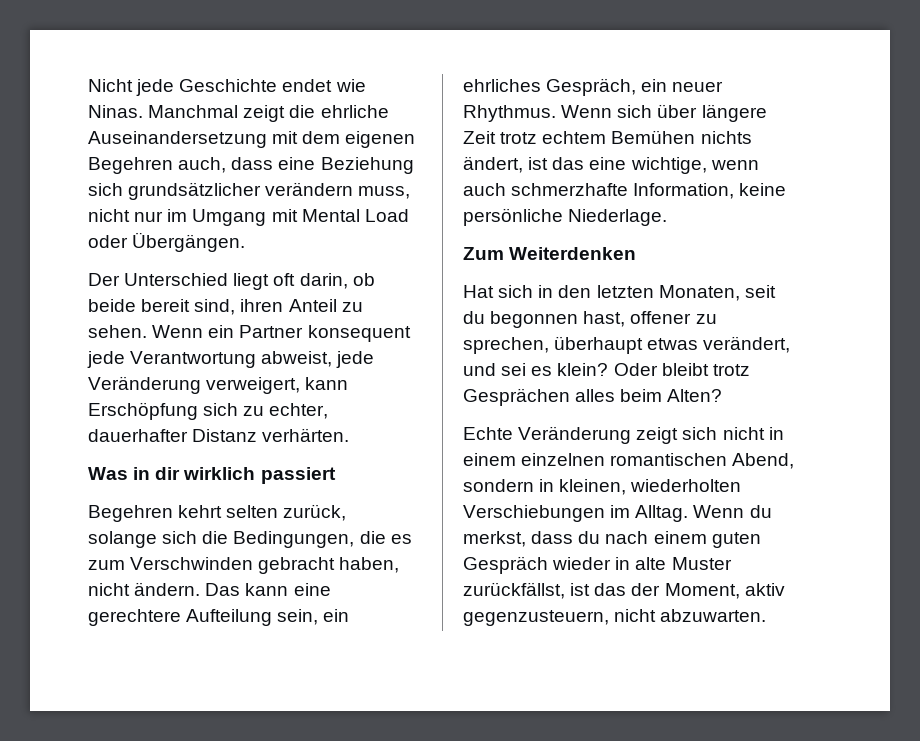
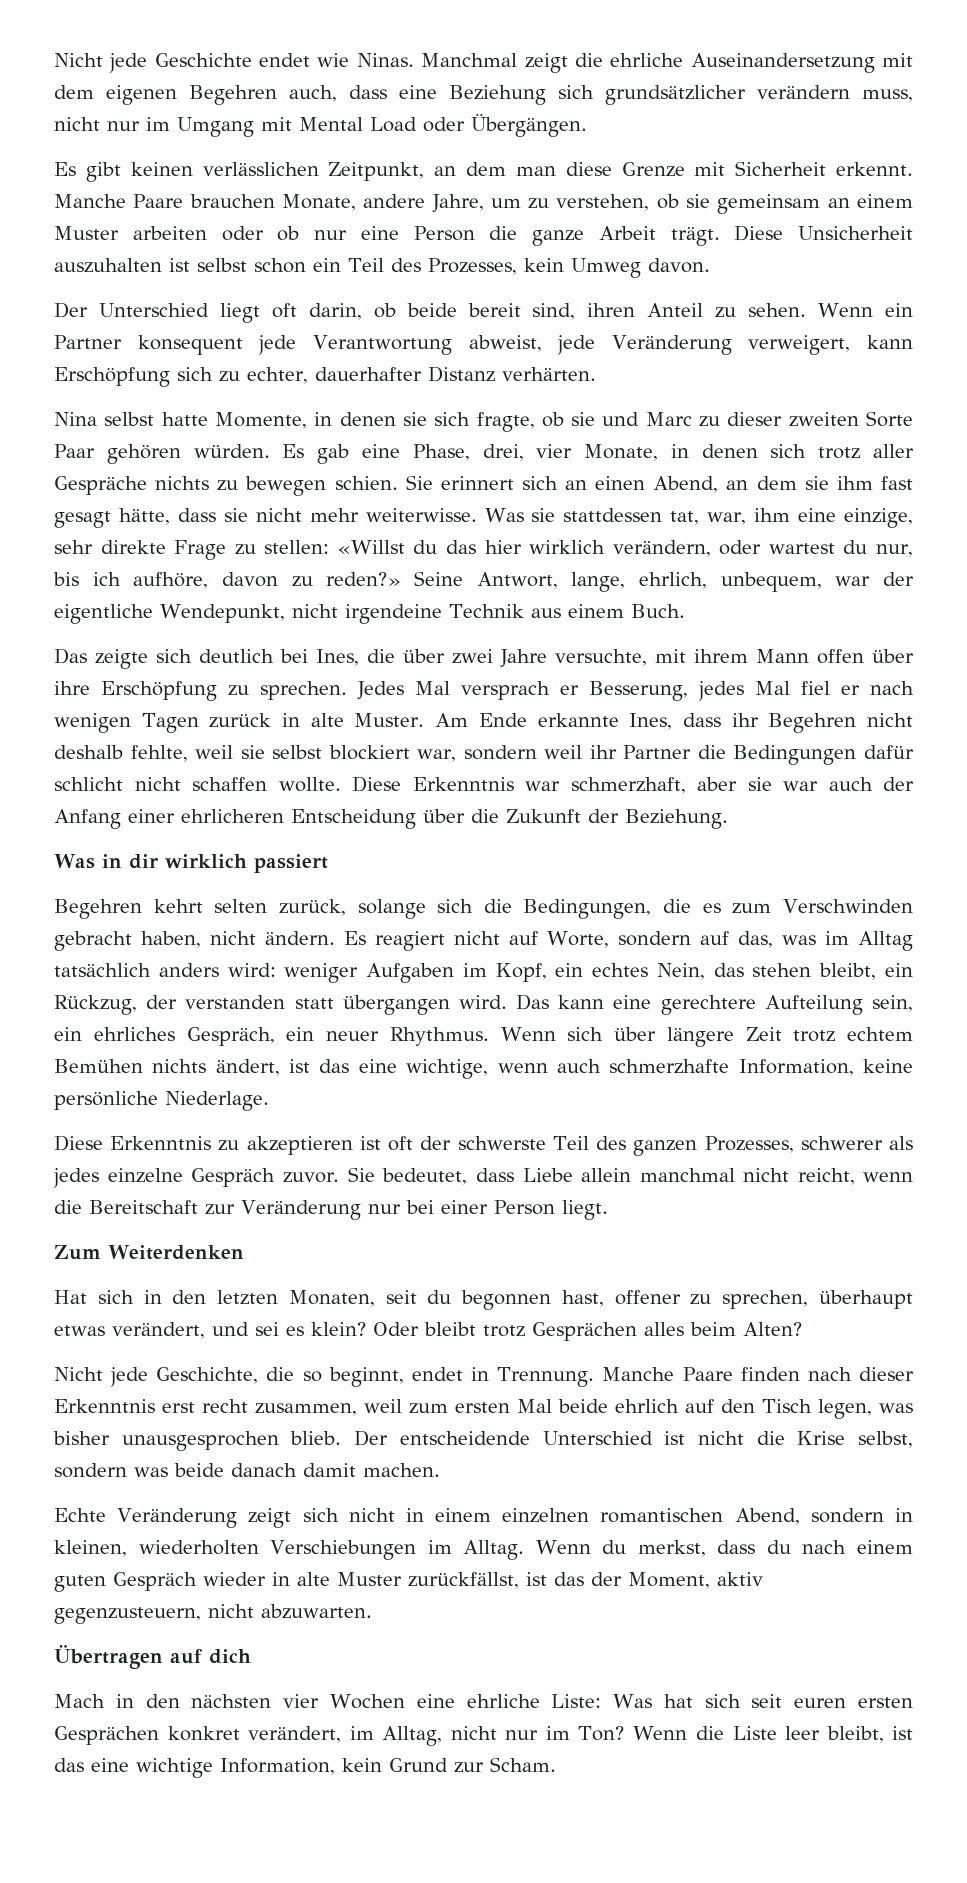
+ Es gibt keinen verlässlichen Zeitpunkt, an dem man diese Grenze mit Sicherheit erkennt. Manche Paare brauchen Monate, andere Jahre, um zu verstehen, ob sie gemeinsam an einem Muster arbeiten oder ob nur eine Person die ganze Arbeit trägt. Diese Unsicherheit auszuhalten ist selbst schon ein Teil des Prozesses, kein Umweg davon.
+ Nina selbst hatte Momente, in denen sie sich fragte, ob sie und Marc zu dieser zweiten Sorte Paar gehören würden. Es gab eine Phase, drei, vier Monate, in denen sich trotz aller Gespräche nichts zu bewegen schien. Sie erinnert sich an einen Abend, an dem sie ihm fast gesagt hätte, dass sie nicht mehr weiterwisse. Was sie stattdessen tat, war, ihm eine einzige, sehr direkte Frage zu stellen: «Willst du das hier wirklich verändern, oder wartest du nur, bis ich aufhöre, davon zu reden?» Seine Antwort, lange, ehrlich, unbequem, war der eigentliche Wendepunkt, nicht irgendeine Technik aus einem Buch.
+ Das zeigte sich deutlich bei Ines, die über zwei Jahre versuchte, mit ihrem Mann offen über ihre Erschöpfung zu sprechen. Jedes Mal versprach er Besserung, jedes Mal fiel er nach wenigen Tagen zurück in alte Muster. Am Ende erkannte Ines, dass ihr Begehren nicht deshalb fehlte, weil sie selbst blockiert war, sondern weil ihr Partner die Bedingungen dafür schlicht nicht schaffen wollte. Diese Erkenntnis war schmerzhaft, aber sie war auch der Anfang einer ehrlicheren Entscheidung über die Zukunft der Beziehung.
+ Es reagiert nicht auf Worte, sondern auf das, was im Alltag tatsächlich anders wird: weniger Aufgaben im Kopf, ein echtes Nein, das stehen bleibt, ein Rückzug, der verstanden statt übergangen wird.
+ Diese Erkenntnis zu akzeptieren ist oft der schwerste Teil des ganzen Prozesses, schwerer als jedes einzelne Gespräch zuvor. Sie bedeutet, dass Liebe allein manchmal nicht reicht, wenn die Bereitschaft zur Veränderung nur bei einer Person liegt.
+ Nicht jede Geschichte, die so beginnt, endet in Trennung. Manche Paare finden nach dieser Erkenntnis erst recht zusammen, weil zum ersten Mal beide ehrlich auf den Tisch legen, was bisher unausgesprochen blieb. Der entscheidende Unterschied ist nicht die Krise selbst, sondern was beide danach damit machen.
+ Übertragen auf dich
+ Mach in den nächsten vier Wochen eine ehrliche Liste: Was hat sich seit euren ersten Gesprächen konkret verändert, im Alltag, nicht nur im Ton? Wenn die Liste leer bleibt, ist das eine wichtige Information, kein Grund zur Scham.

